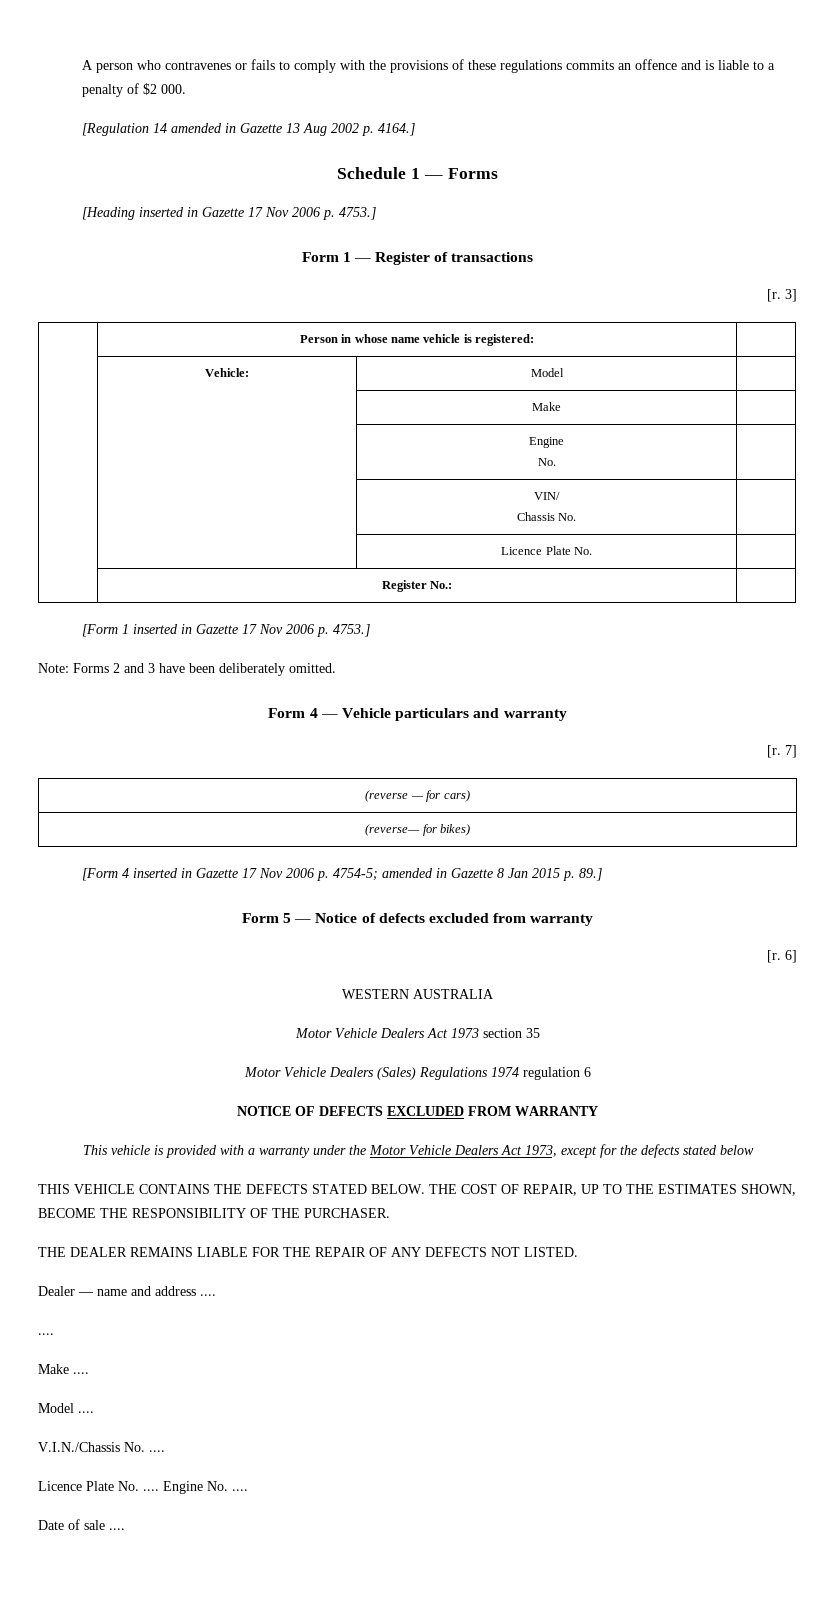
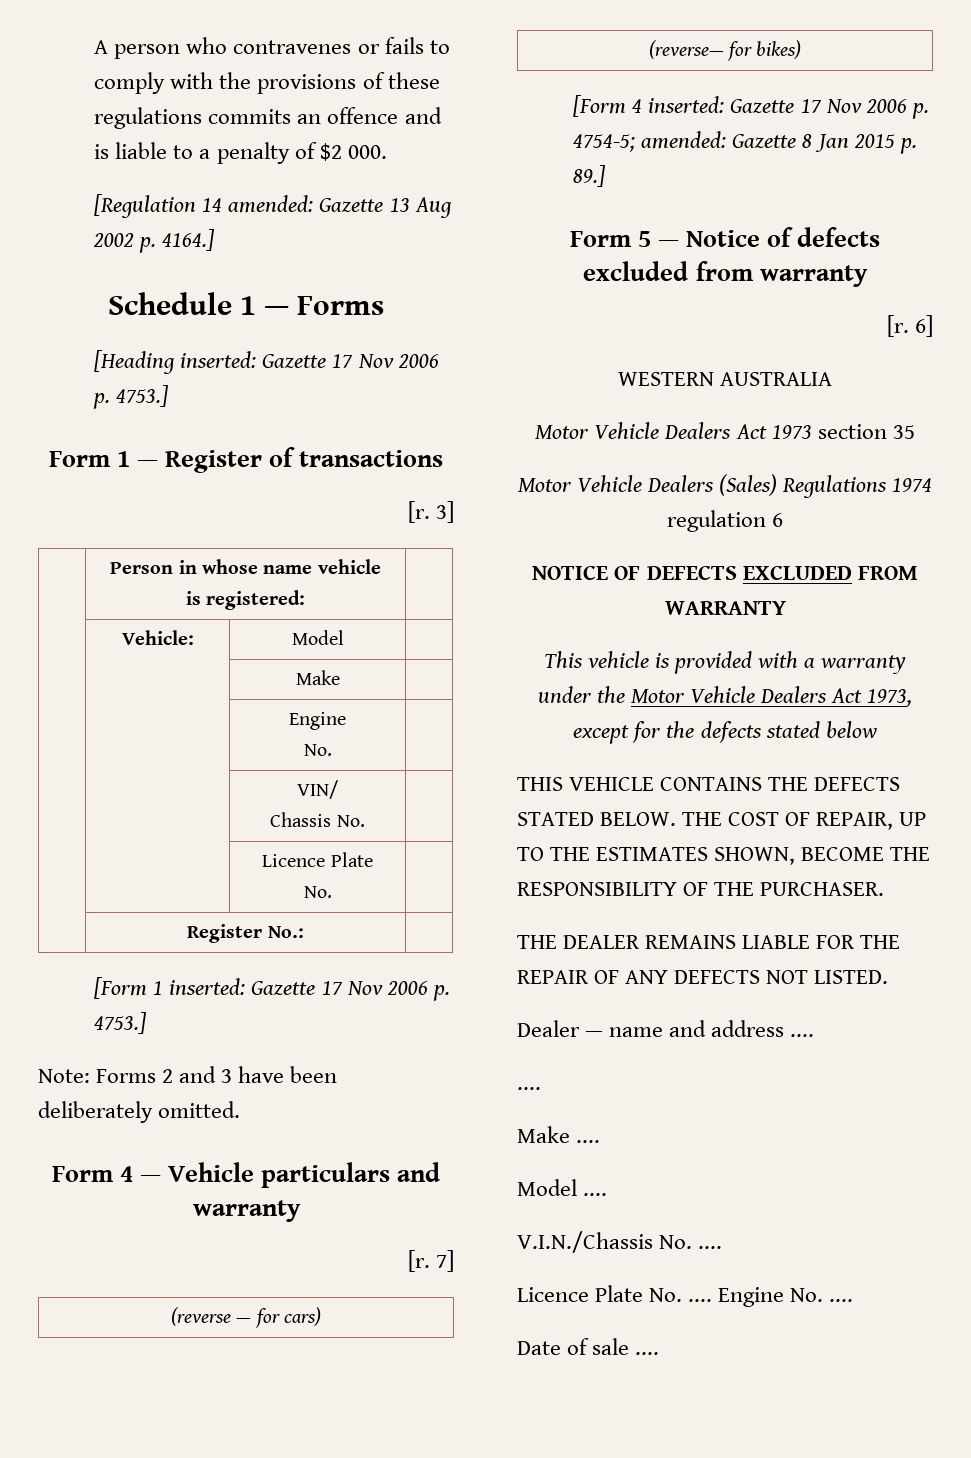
- [Regulation 14 amended in Gazette 13 Aug 2002 p. 4164.]
+ [Regulation 14 amended: Gazette 13 Aug 2002 p. 4164.]
- [Heading inserted in Gazette 17 Nov 2006 p. 4753.]
+ [Heading inserted: Gazette 17 Nov 2006 p. 4753.]
- [Form 1 inserted in Gazette 17 Nov 2006 p. 4753.]
+ [Form 1 inserted: Gazette 17 Nov 2006 p. 4753.]
- [Form 4 inserted in Gazette 17 Nov 2006 p. 4754-5; amended in Gazette 8 Jan 2015 p. 89.]
+ [Form 4 inserted: Gazette 17 Nov 2006 p. 4754-5; amended: Gazette 8 Jan 2015 p. 89.]

